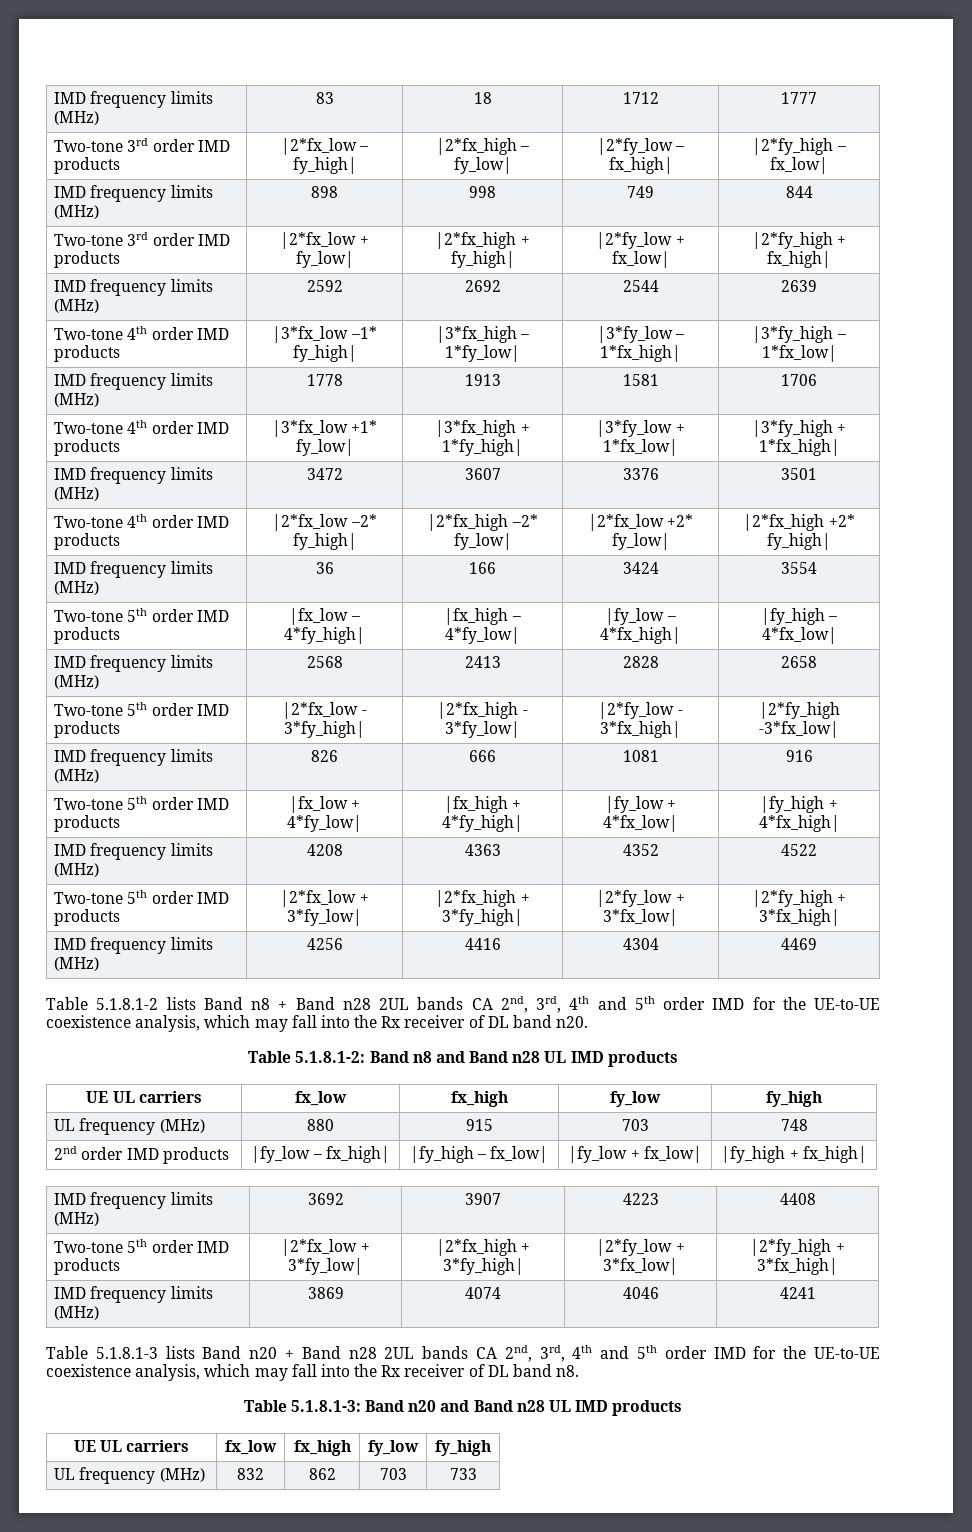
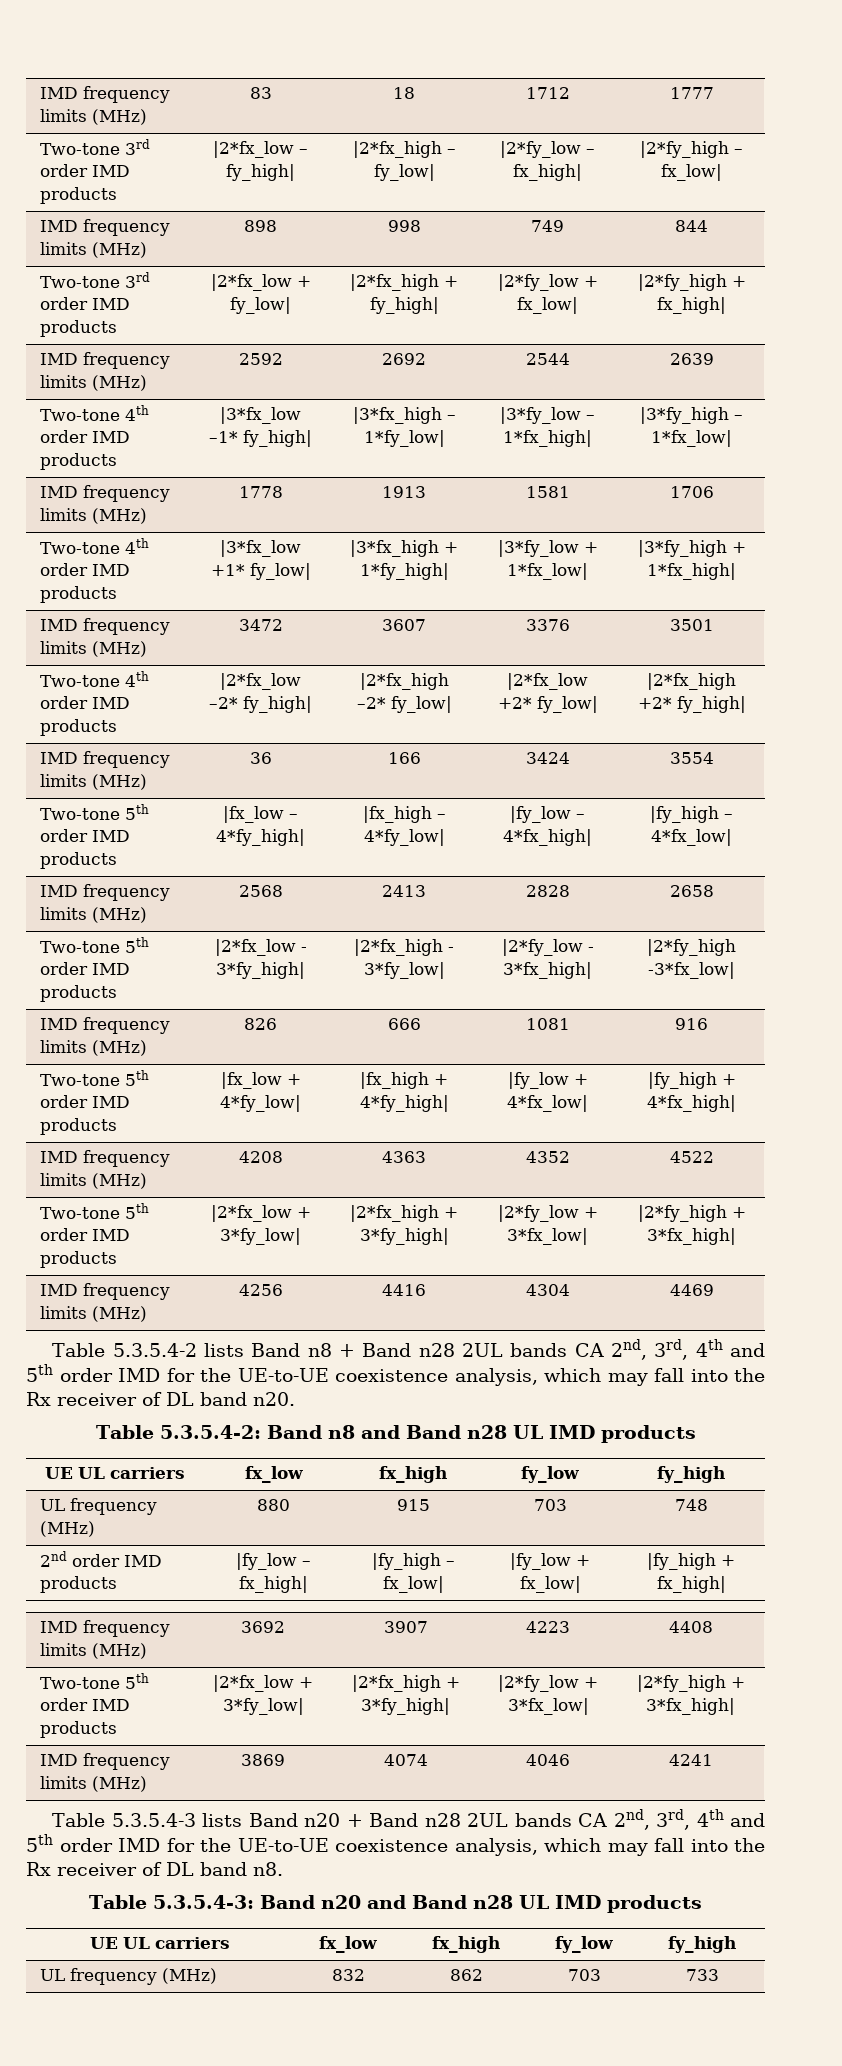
- Table 5.1.8.1-2 lists Band n8 + Band n28 2UL bands CA 2nd, 3rd, 4th and 5th order IMD for the UE-to-UE coexistence analysis, which may fall into the Rx receiver of DL band n20.
+ Table 5.3.5.4-2 lists Band n8 + Band n28 2UL bands CA 2nd, 3rd, 4th and 5th order IMD for the UE-to-UE coexistence analysis, which may fall into the Rx receiver of DL band n20.
- Table 5.1.8.1-2: Band n8 and Band n28 UL IMD products
+ Table 5.3.5.4-2: Band n8 and Band n28 UL IMD products
- Table 5.1.8.1-3 lists Band n20 + Band n28 2UL bands CA 2nd, 3rd, 4th and 5th order IMD for the UE-to-UE coexistence analysis, which may fall into the Rx receiver of DL band n8.
+ Table 5.3.5.4-3 lists Band n20 + Band n28 2UL bands CA 2nd, 3rd, 4th and 5th order IMD for the UE-to-UE coexistence analysis, which may fall into the Rx receiver of DL band n8.
- Table 5.1.8.1-3: Band n20 and Band n28 UL IMD products
+ Table 5.3.5.4-3: Band n20 and Band n28 UL IMD products

